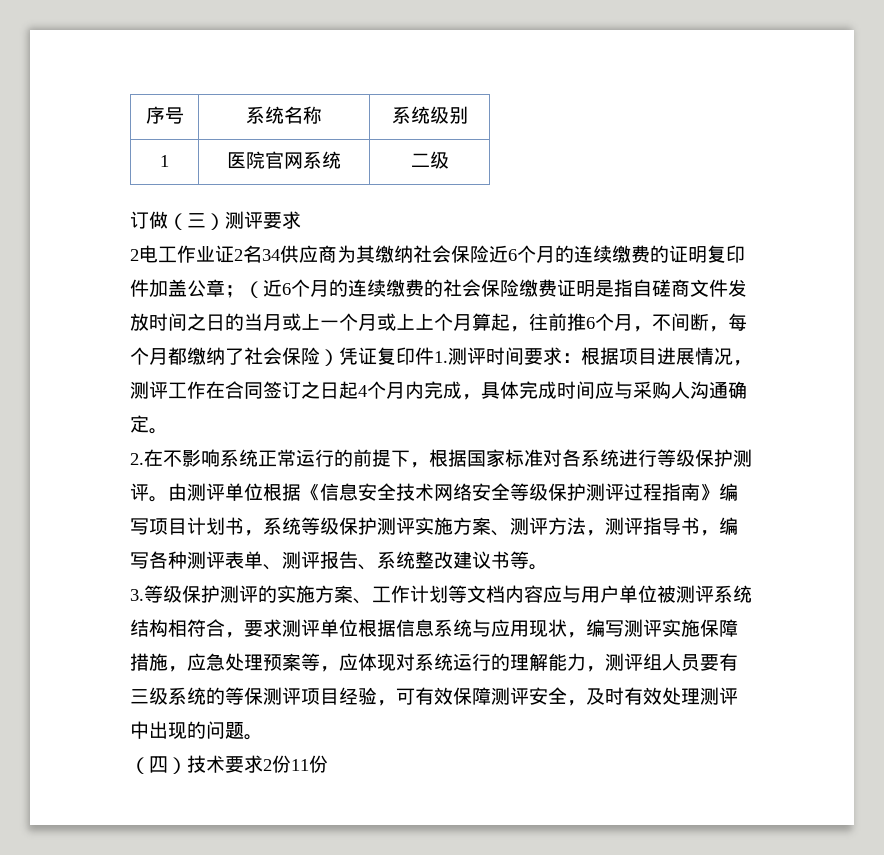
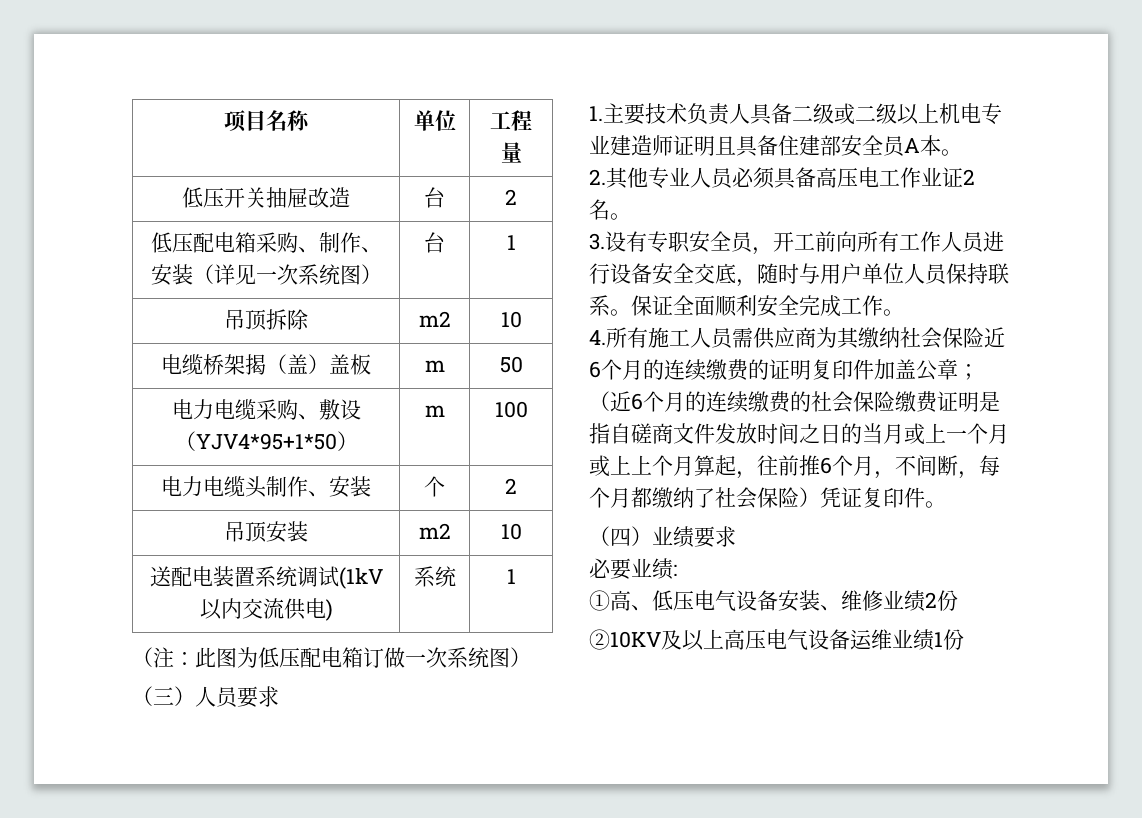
- 序号 | 系统名称 | 系统级别
- 1 | 医院官网系统 | 二级
- 订做（三）测评要求
- 2电工作业证2名34供应商为其缴纳社会保险近6个月的连续缴费的证明复印件加盖公章；（近6个月的连续缴费的社会保险缴费证明是指自磋商文件发放时间之日的当月或上一个月或上上个月算起，往前推6个月，不间断，每个月都缴纳了社会保险）凭证复印件1.测评时间要求：根据项目进展情况，测评工作在合同签订之日起4个月内完成，具体完成时间应与采购人沟通确定。
- 2.在不影响系统正常运行的前提下，根据国家标准对各系统进行等级保护测评。由测评单位根据《信息安全技术网络安全等级保护测评过程指南》编写项目计划书，系统等级保护测评实施方案、测评方法，测评指导书，编写各种测评表单、测评报告、系统整改建议书等。
- 3.等级保护测评的实施方案、工作计划等文档内容应与用户单位被测评系统结构相符合，要求测评单位根据信息系统与应用现状，编写测评实施保障措施，应急处理预案等，应体现对系统运行的理解能力，测评组人员要有三级系统的等保测评项目经验，可有效保障测评安全，及时有效处理测评中出现的问题。
+ 项目名称 | 单位 | 工程量
+ 低压开关抽屉改造 | 台 | 2
+ 低压配电箱采购、制作、安装（详见一次系统图） | 台 | 1
+ 吊顶拆除 | m2 | 10
+ 电缆桥架揭（盖）盖板 | m | 50
+ 电力电缆采购、敷设（YJV4*95+1*50） | m | 100
+ 电力电缆头制作、安装 | 个 | 2
+ 吊顶安装 | m2 | 10
+ 送配电装置系统调试(1kV以内交流供电) | 系统 | 1
+ （注：此图为低压配电箱订做一次系统图）
+ （三）人员要求
+ 1.主要技术负责人具备二级或二级以上机电专业建造师证明且具备住建部安全员A本。
+ 2.其他专业人员必须具备高压电工作业证2名。
+ 3.设有专职安全员，开工前向所有工作人员进行设备安全交底，随时与用户单位人员保持联系。保证全面顺利安全完成工作。
+ 4.所有施工人员需供应商为其缴纳社会保险近6个月的连续缴费的证明复印件加盖公章；（近6个月的连续缴费的社会保险缴费证明是指自磋商文件发放时间之日的当月或上一个月或上上个月算起，往前推6个月，不间断，每个月都缴纳了社会保险）凭证复印件。
- （四）技术要求2份11份
+ （四）业绩要求
+ 必要业绩:
+ ①高、低压电气设备安装、维修业绩2份
+ ②10KV及以上高压电气设备运维业绩1份

